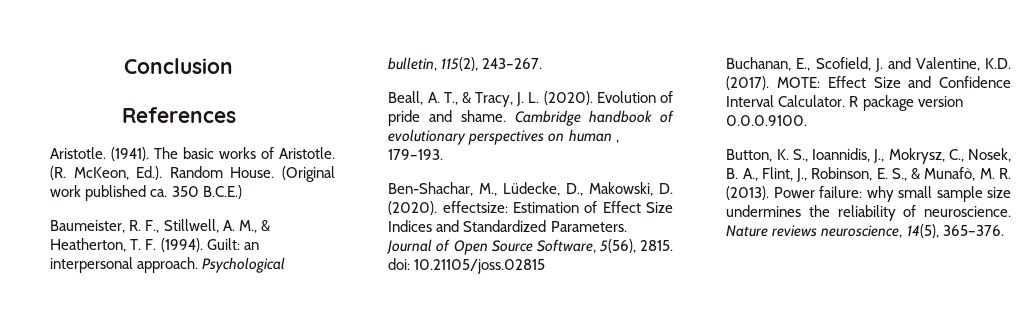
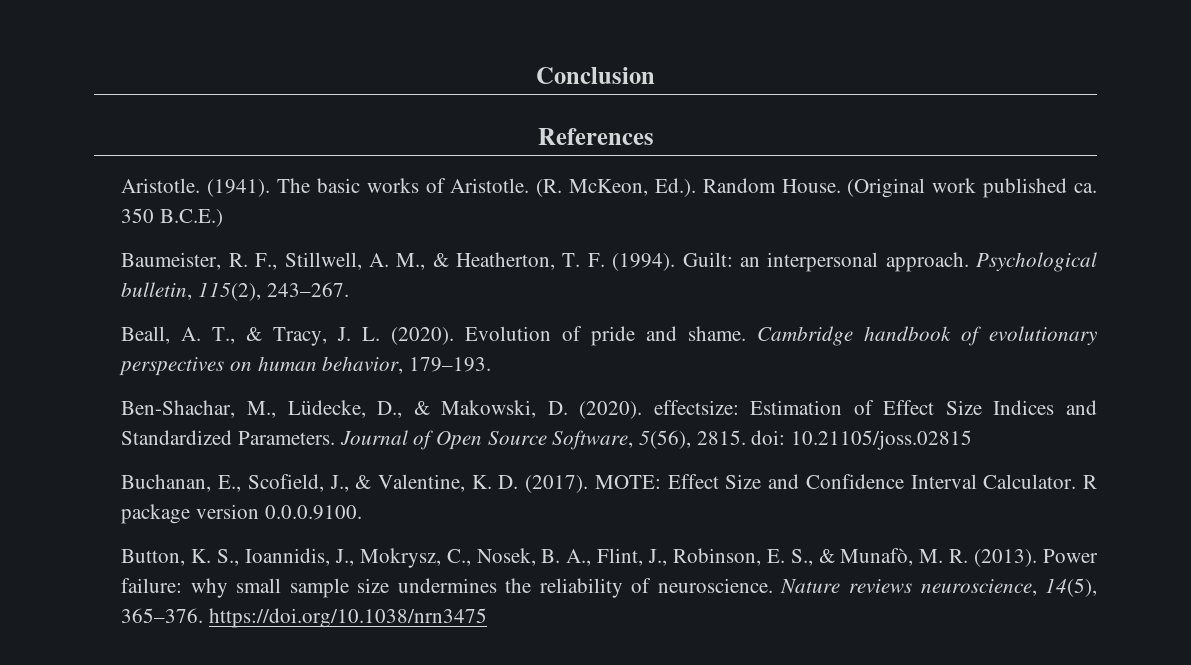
- Cambridge handbook of evolutionary perspectives on human , 179–193.
+ Cambridge handbook of evolutionary perspectives on human behavior, 179–193.
- Ben-Shachar, M., Lüdecke, D., Makowski, D. (2020). effectsize: Estimation of Effect Size Indices and Standardized Parameters.
+ Ben-Shachar, M., Lüdecke, D., & Makowski, D. (2020). effectsize: Estimation of Effect Size Indices and Standardized Parameters.
- Buchanan, E., Scofield, J. and Valentine, K.D. (2017).
+ Buchanan, E., Scofield, J., & Valentine, K. D. (2017).
- Nature reviews neuroscience, 14(5), 365–376.
+ Nature reviews neuroscience, 14(5), 365–376. https://doi.org/10.1038/nrn3475

